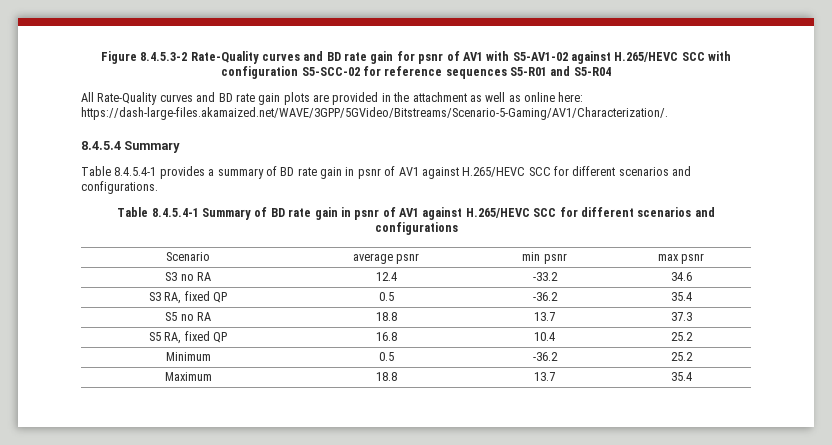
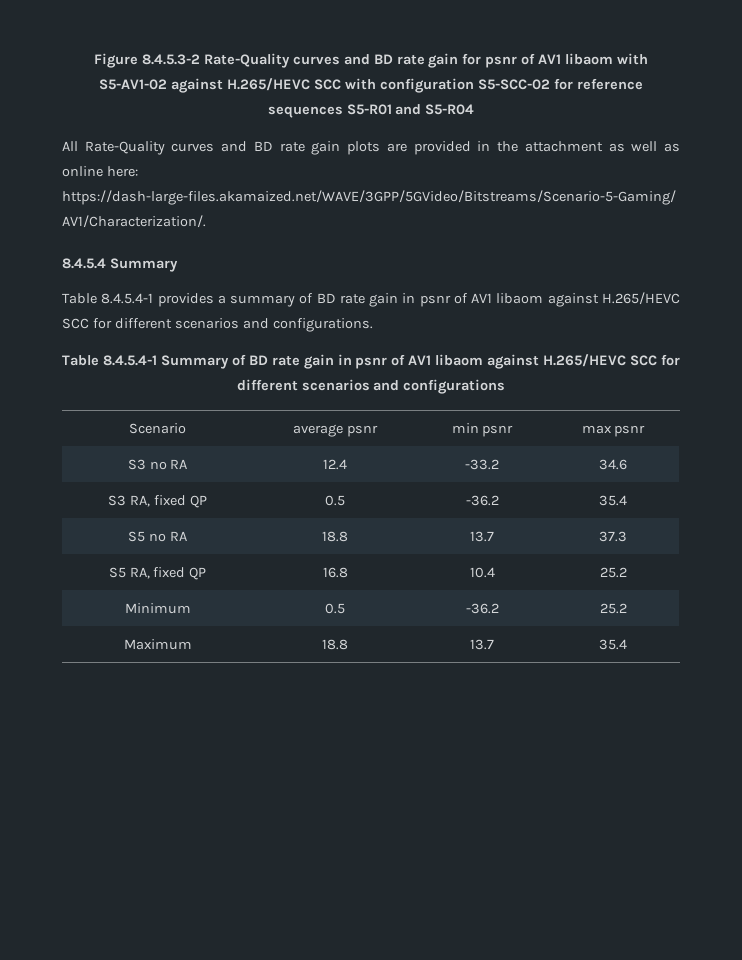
- Figure 8.4.5.3-2 Rate-Quality curves and BD rate gain for psnr of AV1 with S5-AV1-02 against H.265/HEVC SCC with configuration S5-SCC-02 for reference sequences S5-R01 and S5-R04
+ Figure 8.4.5.3-2 Rate-Quality curves and BD rate gain for psnr of AV1 libaom with S5-AV1-02 against H.265/HEVC SCC with configuration S5-SCC-02 for reference sequences S5-R01 and S5-R04
- Table 8.4.5.4-1 provides a summary of BD rate gain in psnr of AV1 against H.265/HEVC SCC for different scenarios and configurations.
+ Table 8.4.5.4-1 provides a summary of BD rate gain in psnr of AV1 libaom against H.265/HEVC SCC for different scenarios and configurations.
- Table 8.4.5.4-1 Summary of BD rate gain in psnr of AV1 against H.265/HEVC SCC for different scenarios and configurations
+ Table 8.4.5.4-1 Summary of BD rate gain in psnr of AV1 libaom against H.265/HEVC SCC for different scenarios and configurations

